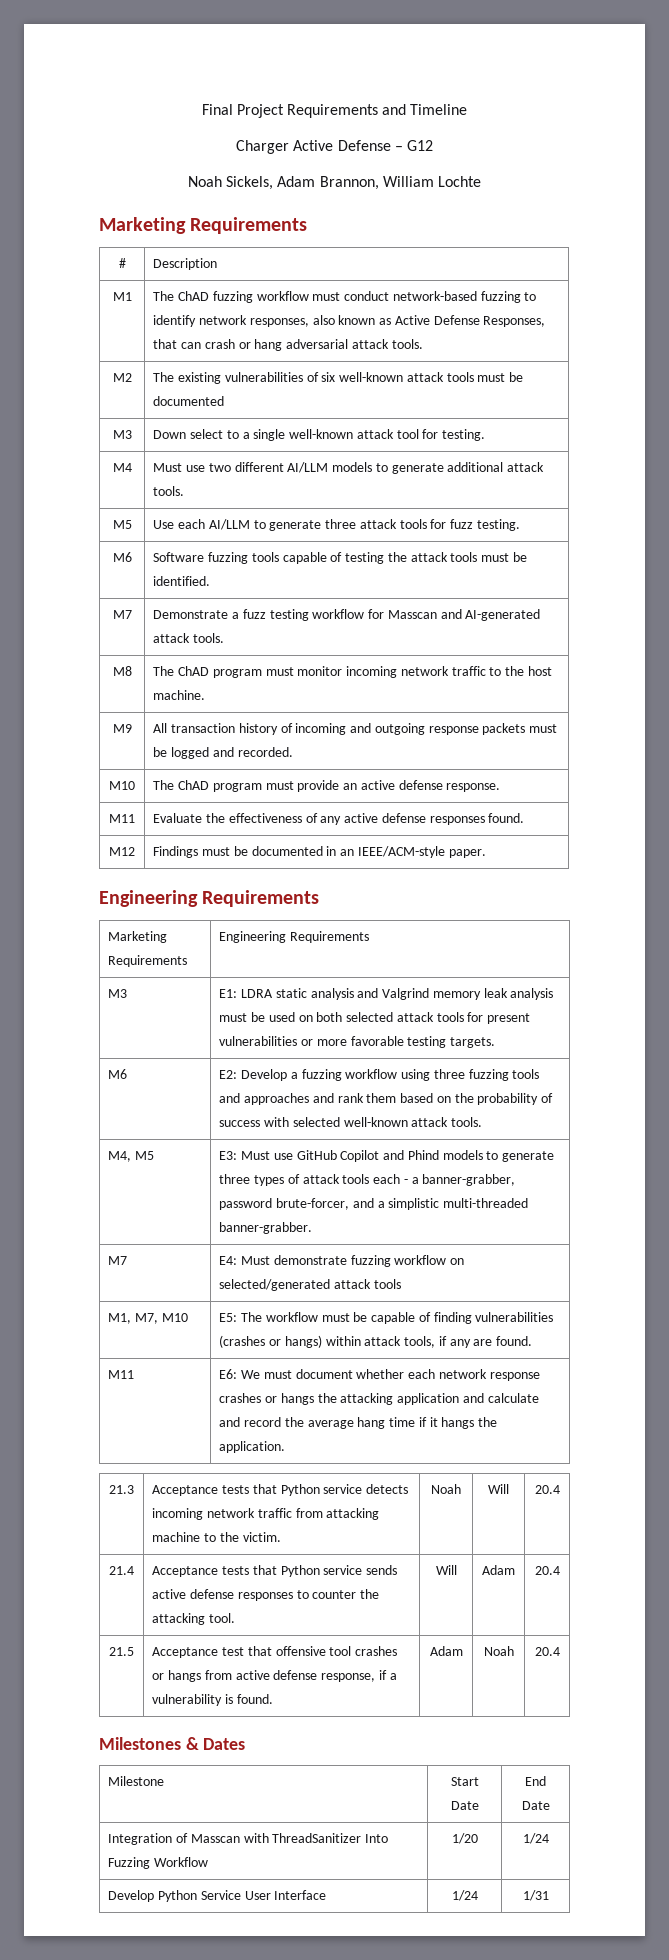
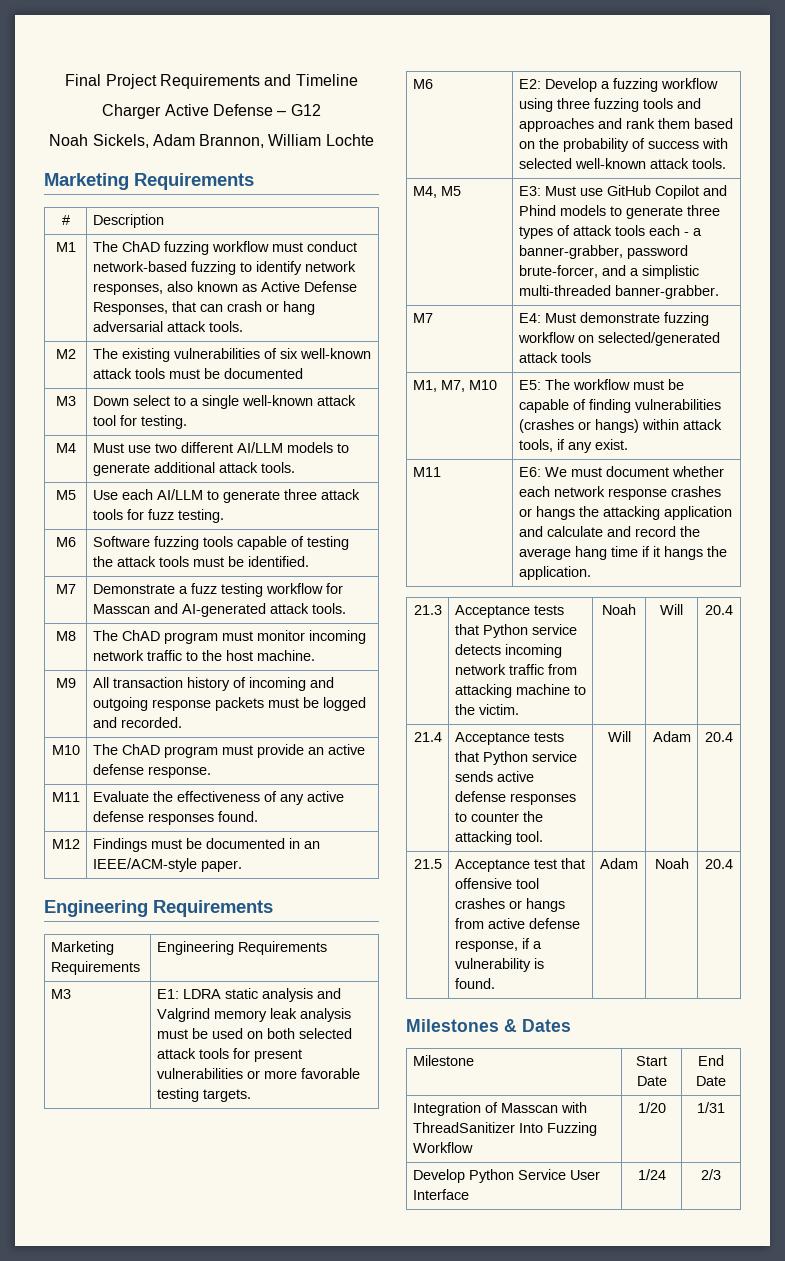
- M1, M7, M10 | E5: The workflow must be capable of finding vulnerabilities (crashes or hangs) within attack tools, if any are found.
+ M1, M7, M10 | E5: The workflow must be capable of finding vulnerabilities (crashes or hangs) within attack tools, if any exist.
- Integration of Masscan with ThreadSanitizer Into Fuzzing Workflow | 1/20 | 1/24
+ Integration of Masscan with ThreadSanitizer Into Fuzzing Workflow | 1/20 | 1/31
- Develop Python Service User Interface | 1/24 | 1/31
+ Develop Python Service User Interface | 1/24 | 2/3

